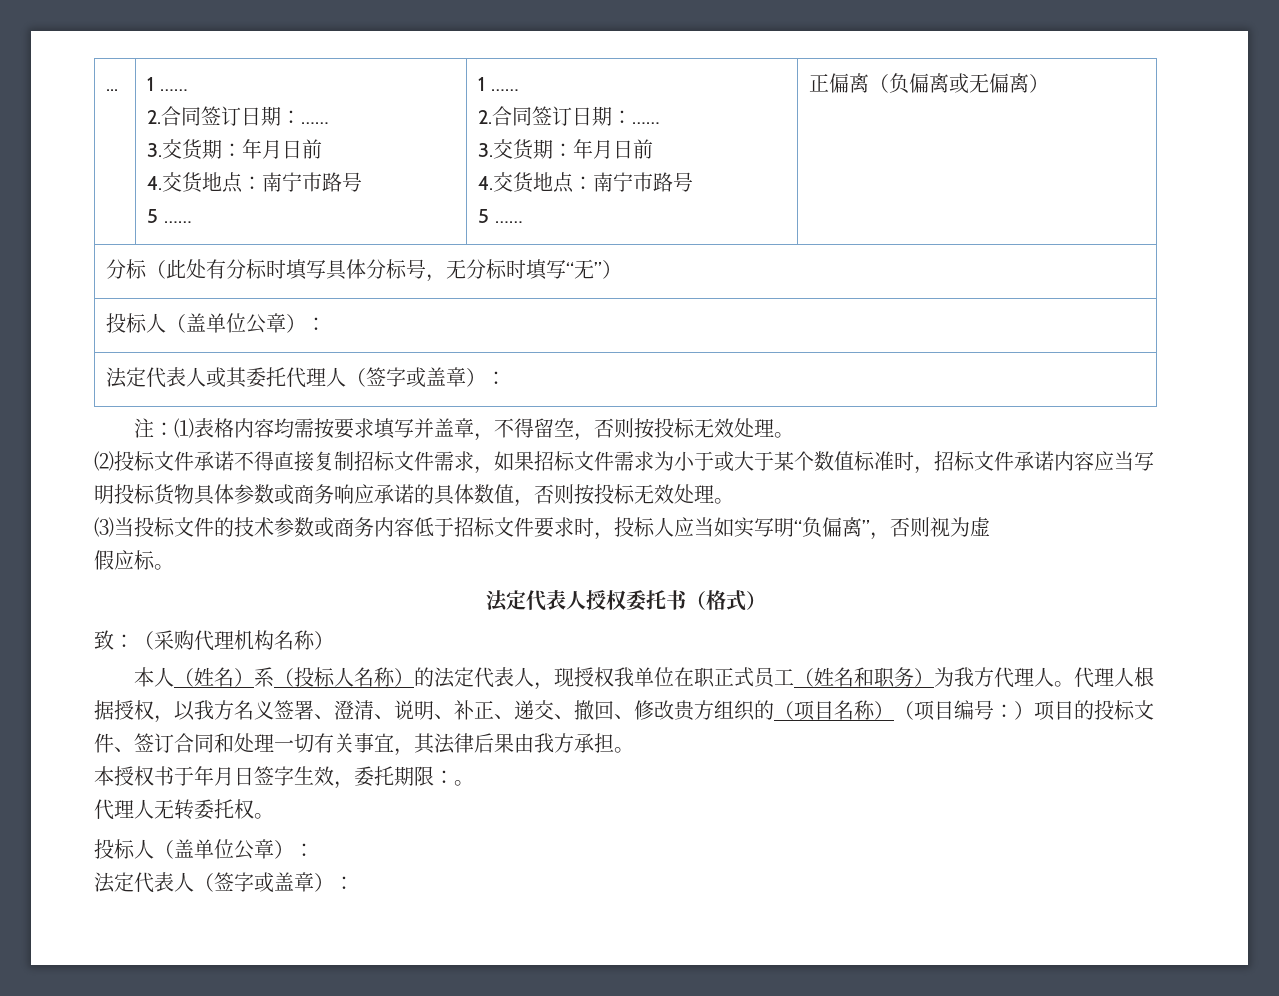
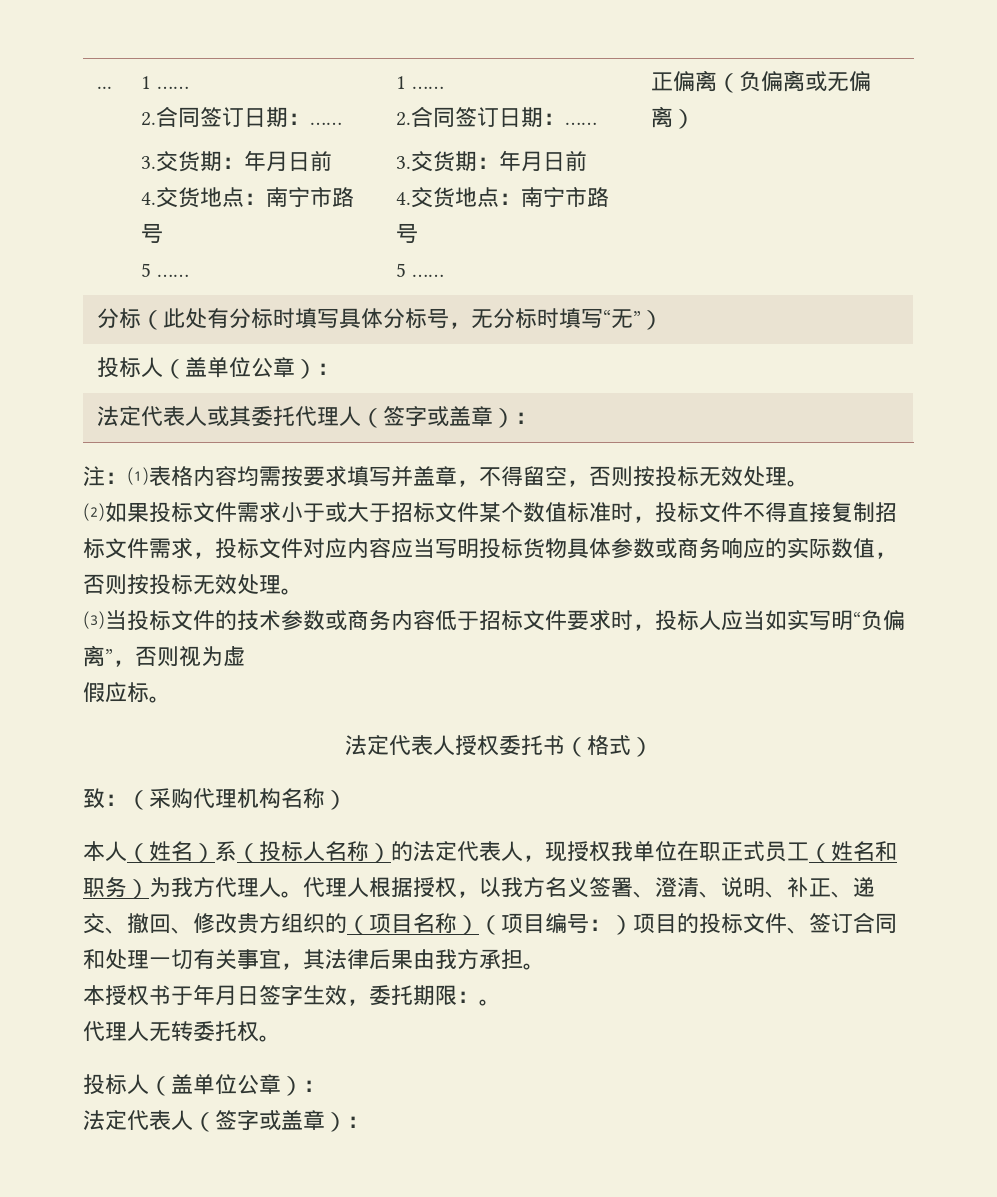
- ⑵投标文件承诺不得直接复制招标文件需求，如果招标文件需求为小于或大于某个数值标准时，招标文件承诺内容应当写明投标货物具体参数或商务响应承诺的具体数值，否则按投标无效处理。
+ ⑵如果投标文件需求小于或大于招标文件某个数值标准时，投标文件不得直接复制招标文件需求，投标文件对应内容应当写明投标货物具体参数或商务响应的实际数值，否则按投标无效处理。

